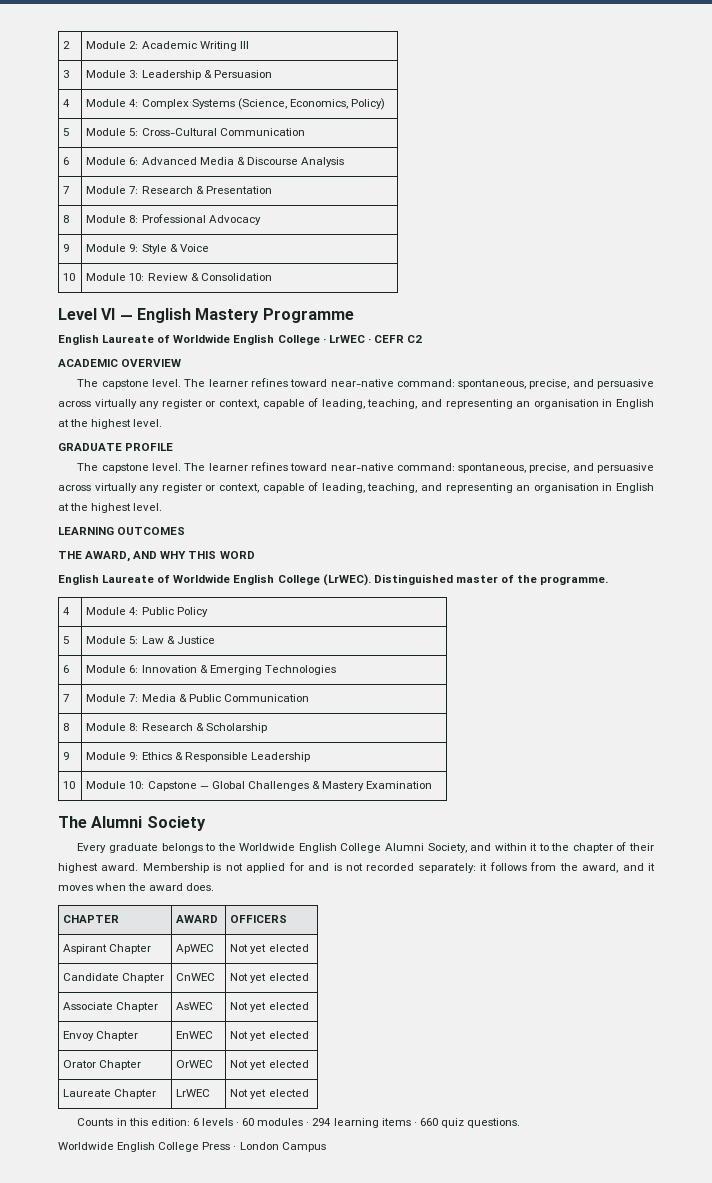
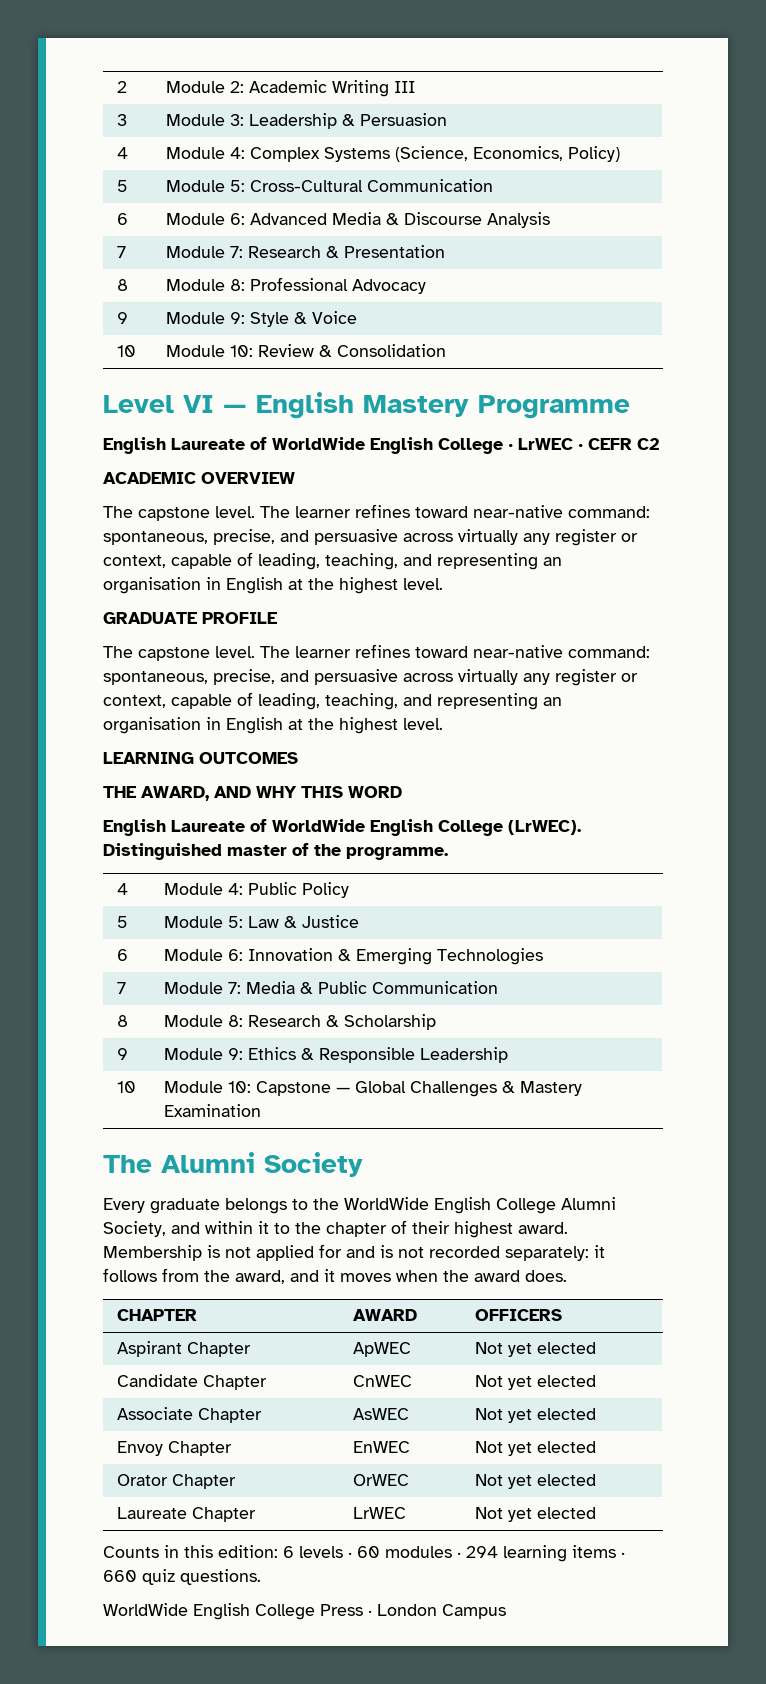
- English Laureate of Worldwide English College · LrWEC · CEFR C2
+ English Laureate of WorldWide English College · LrWEC · CEFR C2
- English Laureate of Worldwide English College (LrWEC).
+ English Laureate of WorldWide English College (LrWEC).
- Every graduate belongs to the Worldwide English College Alumni Society, and within it to the chapter of their highest award.
+ Every graduate belongs to the WorldWide English College Alumni Society, and within it to the chapter of their highest award.
- Worldwide English College Press · London Campus
+ WorldWide English College Press · London Campus

